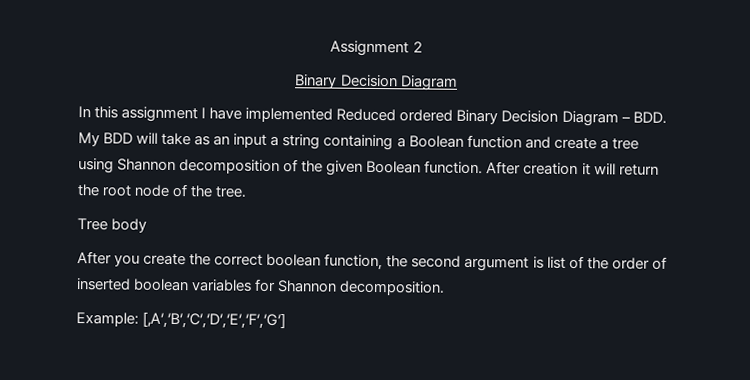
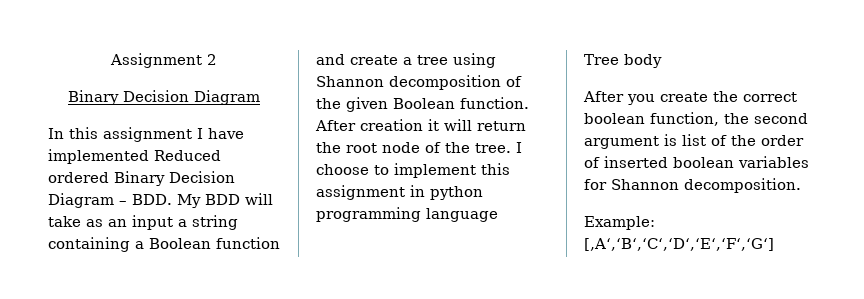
+ I choose to implement this assignment in python programming language

